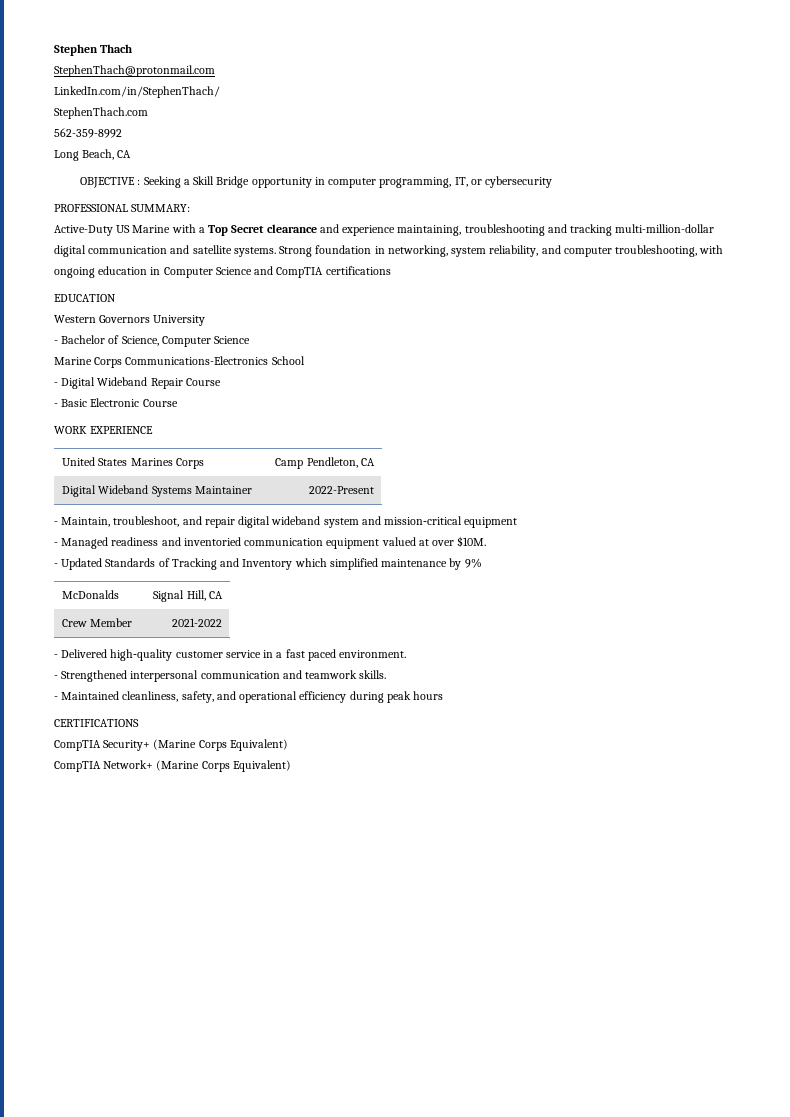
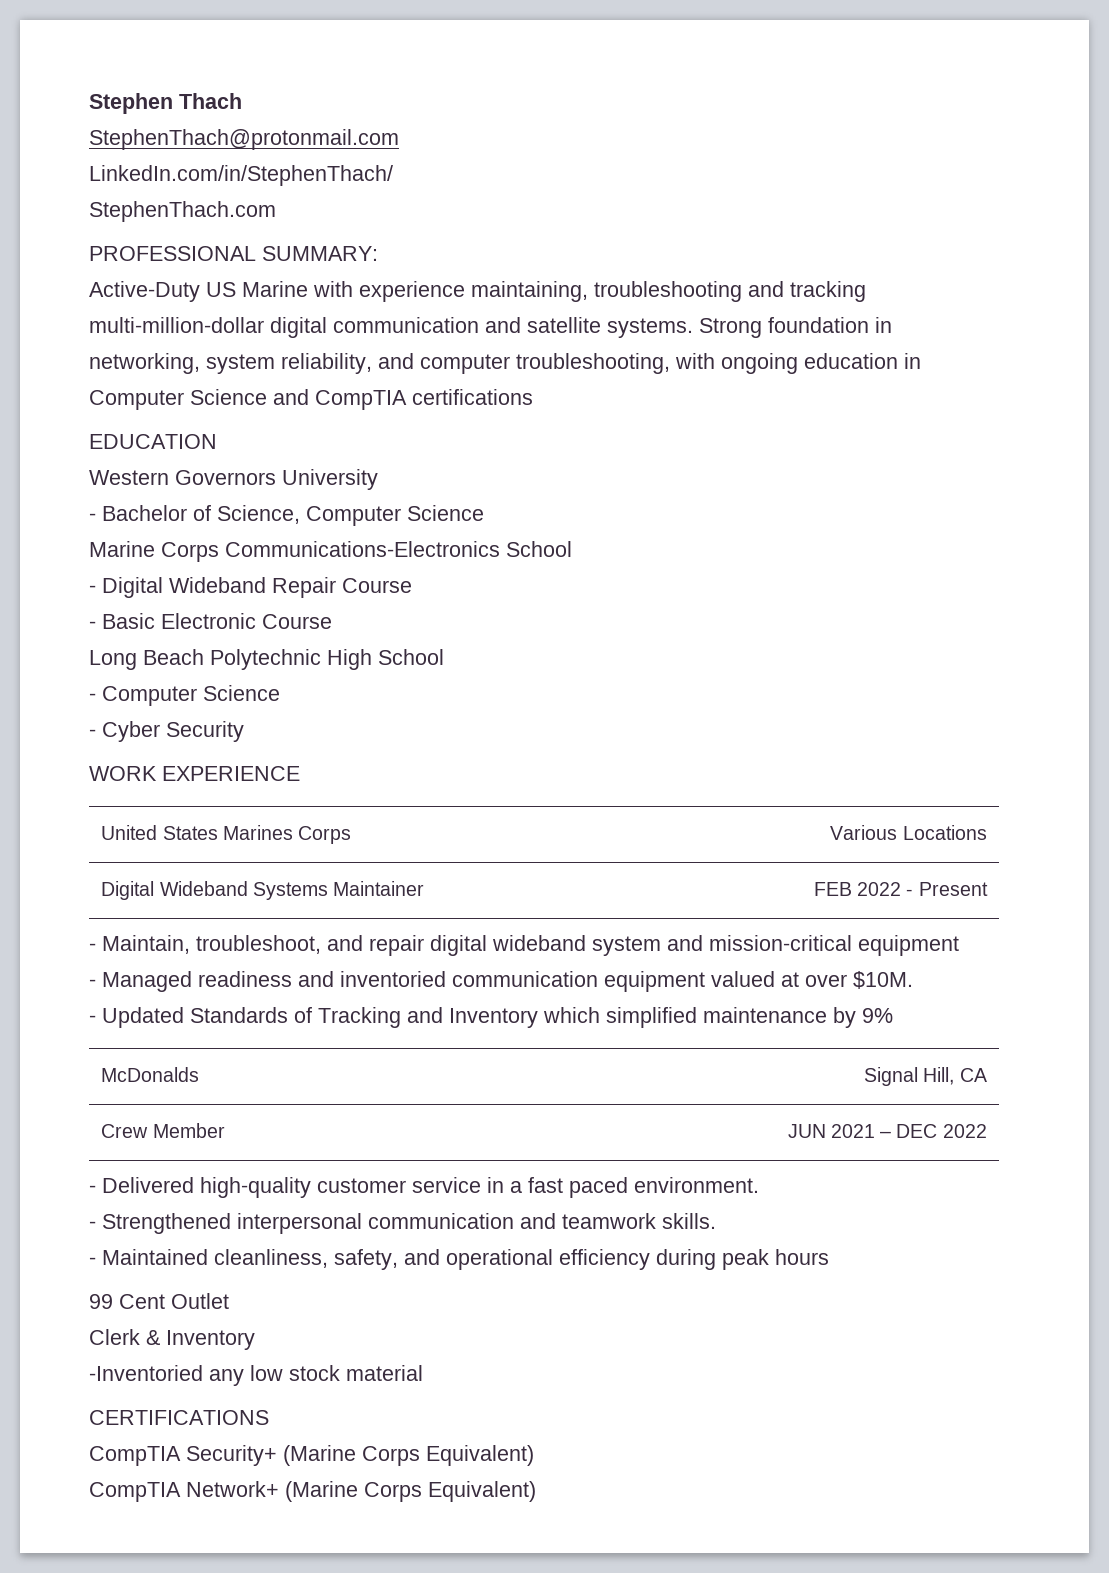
- 562-359-8992
- Long Beach, CA
- OBJECTIVE : Seeking a Skill Bridge opportunity in computer programming, IT, or cybersecurity
- Active-Duty US Marine with a Top Secret clearance and experience maintaining, troubleshooting and tracking multi-million-dollar digital communication and satellite systems.
+ Active-Duty US Marine with experience maintaining, troubleshooting and tracking multi-million-dollar digital communication and satellite systems.
+ Long Beach Polytechnic High School
+ - Computer Science
+ - Cyber Security
- United States Marines Corps | Camp Pendleton, CA
+ United States Marines Corps | Various Locations
- Digital Wideband Systems Maintainer | 2022-Present
+ Digital Wideband Systems Maintainer | FEB 2022 - Present
- Crew Member | 2021-2022
+ Crew Member | JUN 2021 – DEC 2022
+ 99 Cent Outlet
+ Clerk & Inventory
+ -Inventoried any low stock material

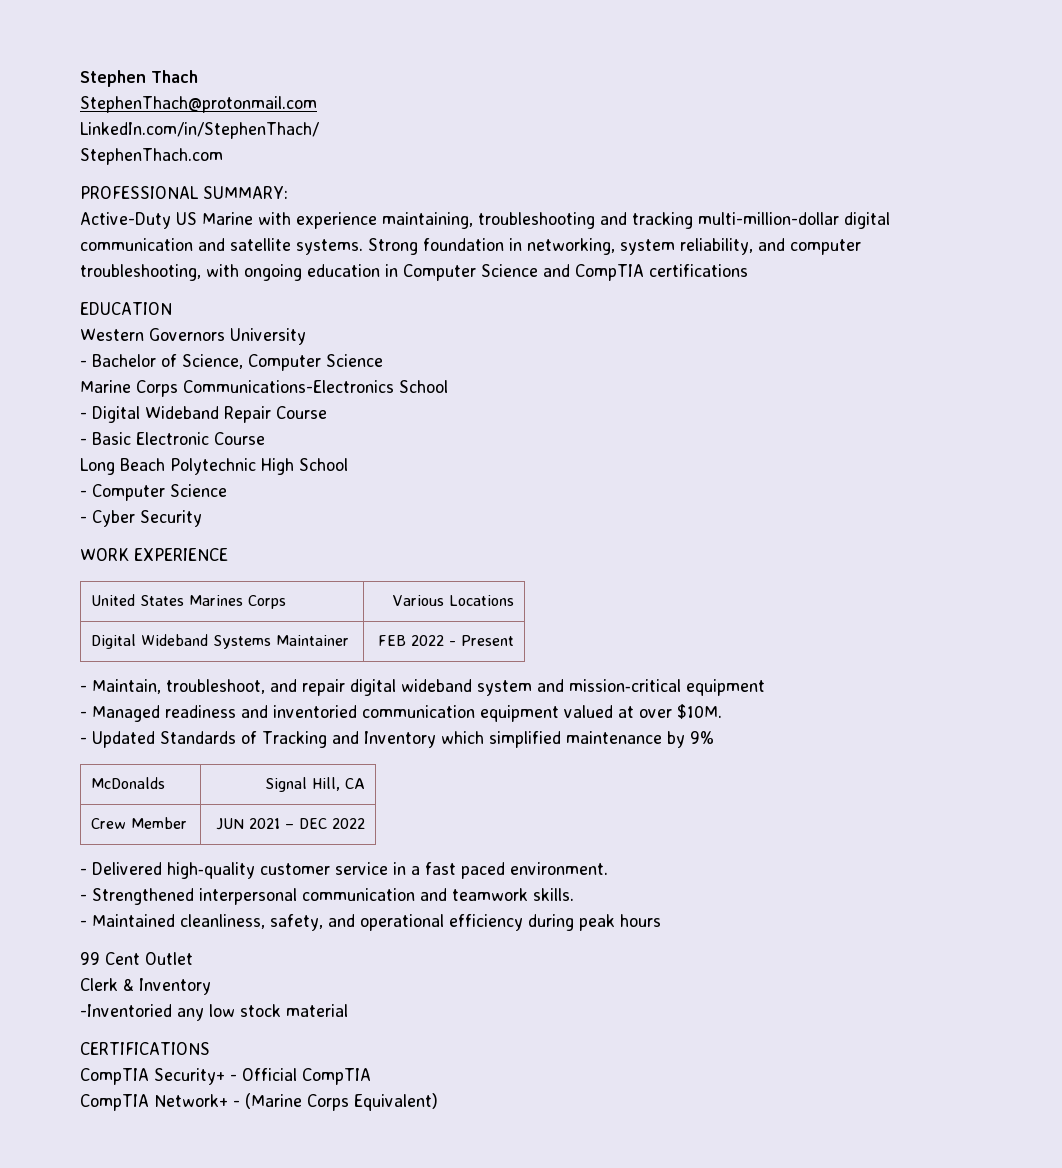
- CompTIA Security+ (Marine Corps Equivalent)
- CompTIA Network+ (Marine Corps Equivalent)
+ CompTIA Security+ - Official CompTIA
+ CompTIA Network+ - (Marine Corps Equivalent)

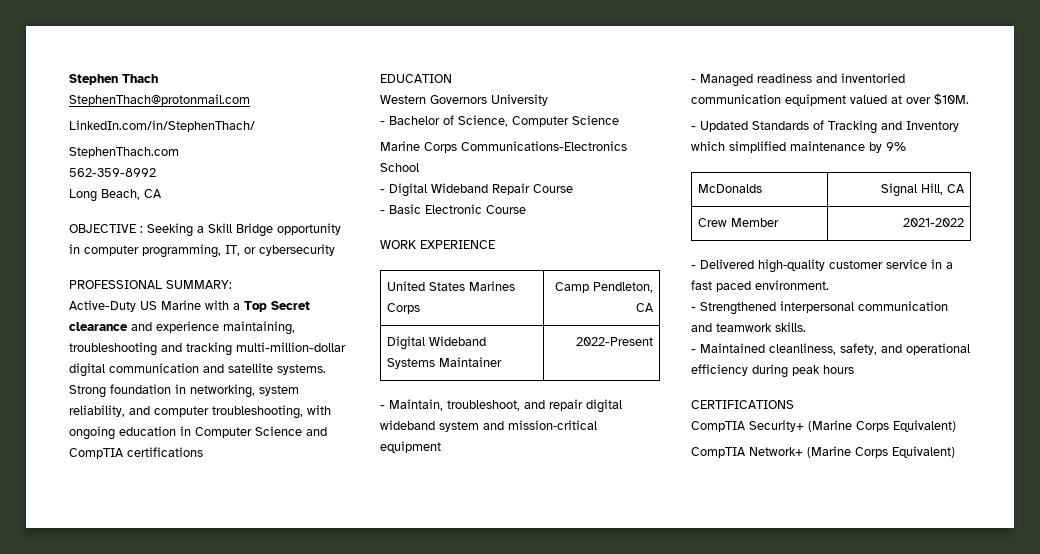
+ 562-359-8992
+ Long Beach, CA
+ OBJECTIVE : Seeking a Skill Bridge opportunity in computer programming, IT, or cybersecurity
- Active-Duty US Marine with experience maintaining, troubleshooting and tracking multi-million-dollar digital communication and satellite systems.
+ Active-Duty US Marine with a Top Secret clearance and experience maintaining, troubleshooting and tracking multi-million-dollar digital communication and satellite systems.
- Long Beach Polytechnic High School
- - Computer Science
- - Cyber Security
- United States Marines Corps | Various Locations
+ United States Marines Corps | Camp Pendleton, CA
- Digital Wideband Systems Maintainer | FEB 2022 - Present
+ Digital Wideband Systems Maintainer | 2022-Present
- Crew Member | JUN 2021 – DEC 2022
+ Crew Member | 2021-2022
- 99 Cent Outlet
- Clerk & Inventory
- -Inventoried any low stock material
- CompTIA Security+ - Official CompTIA
+ CompTIA Security+ (Marine Corps Equivalent)
- CompTIA Network+ - (Marine Corps Equivalent)
+ CompTIA Network+ (Marine Corps Equivalent)

